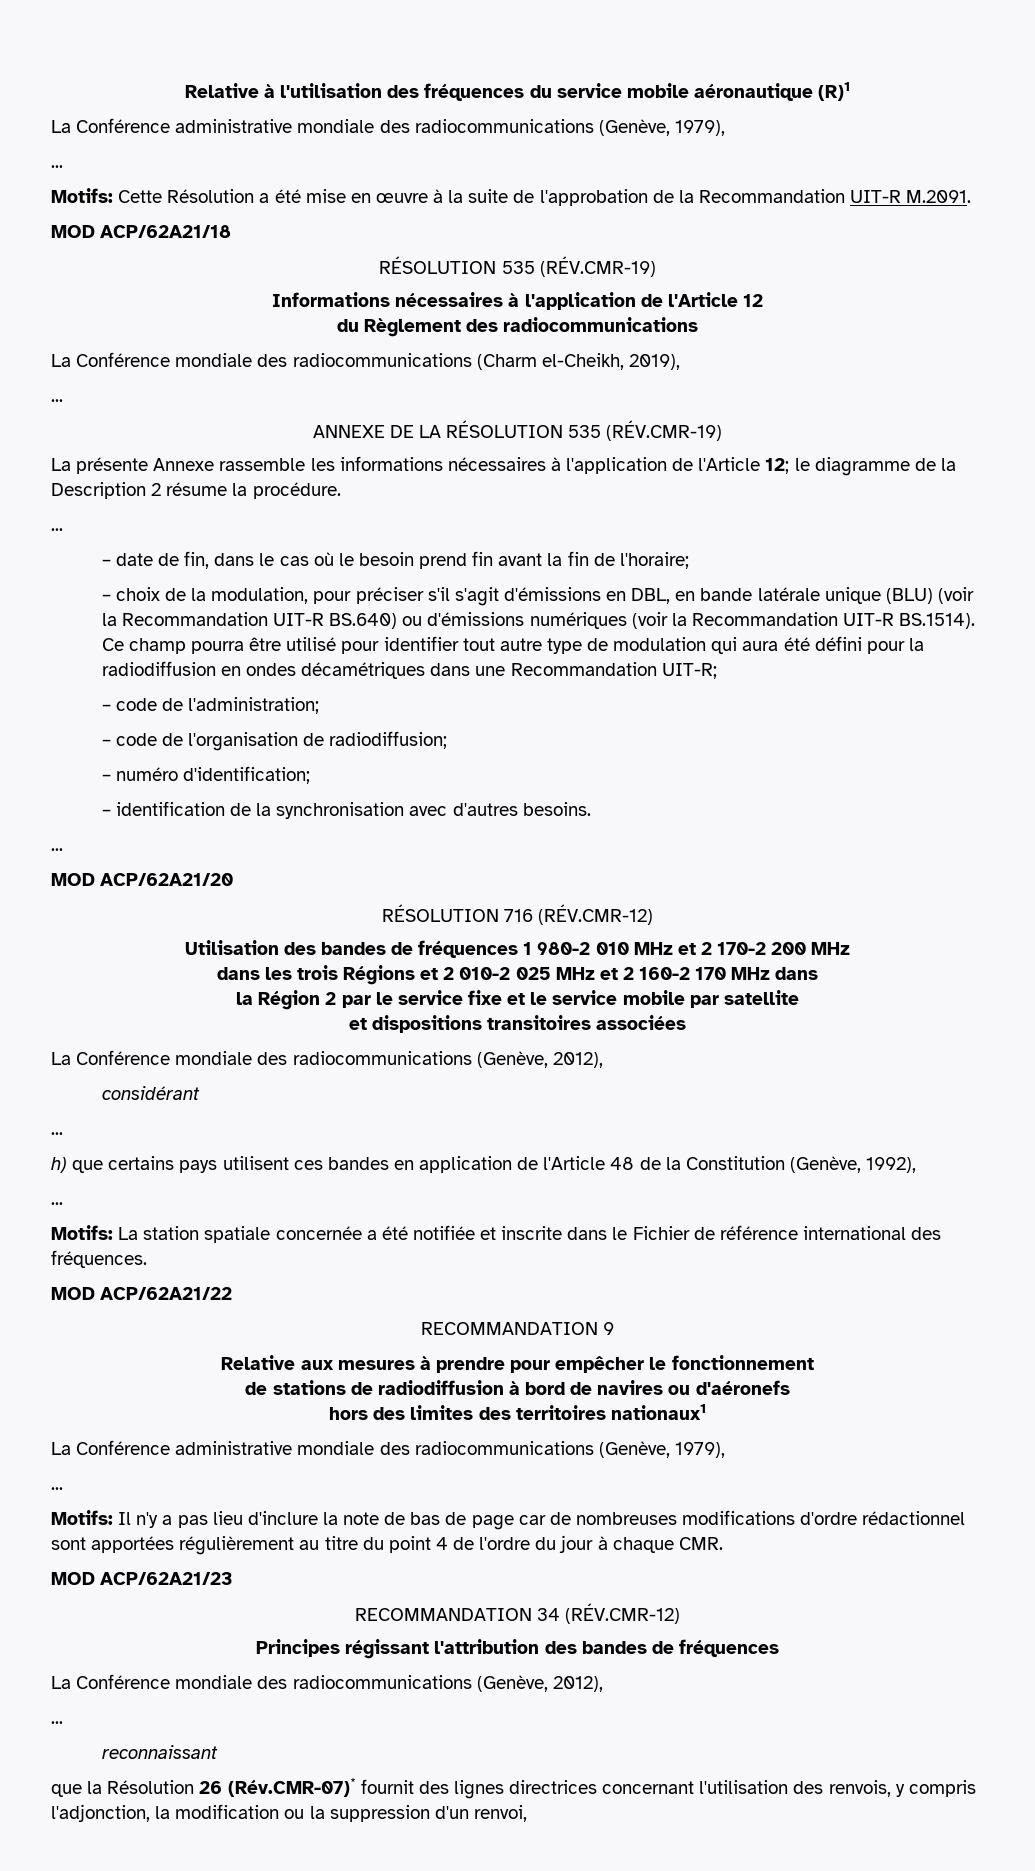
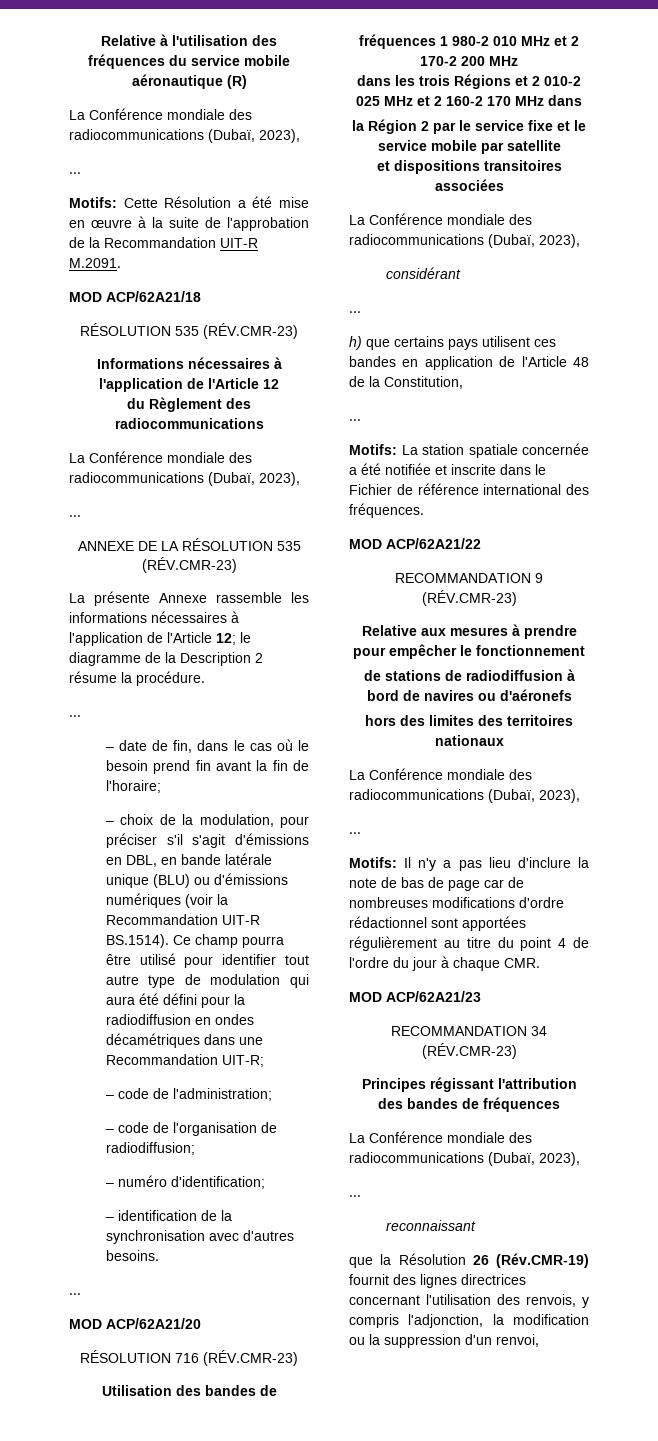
- Relative à l'utilisation des fréquences du service mobile aéronautique (R)1
- La Conférence administrative mondiale des radiocommunications (Genève, 1979),
+ Relative à l'utilisation des fréquences du service mobile aéronautique (R)
+ La Conférence mondiale des radiocommunications (Dubaï, 2023),
  MOD ACP/62A21/18
- RÉSOLUTION 535 (RÉV.CMR-19)
+ RÉSOLUTION 535 (RÉV.CMR-23)
  du Règlement des radiocommunications
- La Conférence mondiale des radiocommunications (Charm el-Cheikh, 2019),
+ La Conférence mondiale des radiocommunications (Dubaï, 2023),
- ANNEXE DE LA RÉSOLUTION 535 (RÉV.CMR-19)
+ ANNEXE DE LA RÉSOLUTION 535 (RÉV.CMR-23)
- – choix de la modulation, pour préciser s'il s'agit d'émissions en DBL, en bande latérale unique (BLU) (voir la Recommandation UIT-R BS.640) ou d'émissions numériques (voir la Recommandation UIT-R BS.1514). Ce champ pourra être utilisé pour identifier tout autre type de modulation qui aura été défini pour la radiodiffusion en ondes décamétriques dans une Recommandation UIT-R;
+ – choix de la modulation, pour préciser s'il s'agit d'émissions en DBL, en bande latérale unique (BLU) ou d'émissions numériques (voir la Recommandation UIT-R BS.1514). Ce champ pourra être utilisé pour identifier tout autre type de modulation qui aura été défini pour la radiodiffusion en ondes décamétriques dans une Recommandation UIT-R;
- RÉSOLUTION 716 (RÉV.CMR-12)
+ RÉSOLUTION 716 (RÉV.CMR-23)
  et dispositions transitoires associées
- La Conférence mondiale des radiocommunications (Genève, 2012),
+ La Conférence mondiale des radiocommunications (Dubaï, 2023),
- h) que certains pays utilisent ces bandes en application de l'Article 48 de la Constitution (Genève, 1992),
+ h) que certains pays utilisent ces bandes en application de l'Article 48 de la Constitution,
- RECOMMANDATION 9
+ RECOMMANDATION 9 (RÉV.CMR-23)
- hors des limites des territoires nationaux1
- La Conférence administrative mondiale des radiocommunications (Genève, 1979),
+ hors des limites des territoires nationaux
+ La Conférence mondiale des radiocommunications (Dubaï, 2023),
- RECOMMANDATION 34 (RÉV.CMR-12)
+ RECOMMANDATION 34 (RÉV.CMR-23)
  Principes régissant l'attribution des bandes de fréquences
- La Conférence mondiale des radiocommunications (Genève, 2012),
+ La Conférence mondiale des radiocommunications (Dubaï, 2023),
- que la Résolution 26 (Rév.CMR-07)* fournit des lignes directrices concernant l'utilisation des renvois, y compris l'adjonction, la modification ou la suppression d'un renvoi,
+ que la Résolution 26 (Rév.CMR-19) fournit des lignes directrices concernant l'utilisation des renvois, y compris l'adjonction, la modification ou la suppression d'un renvoi,

